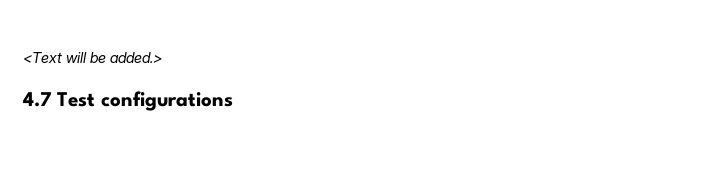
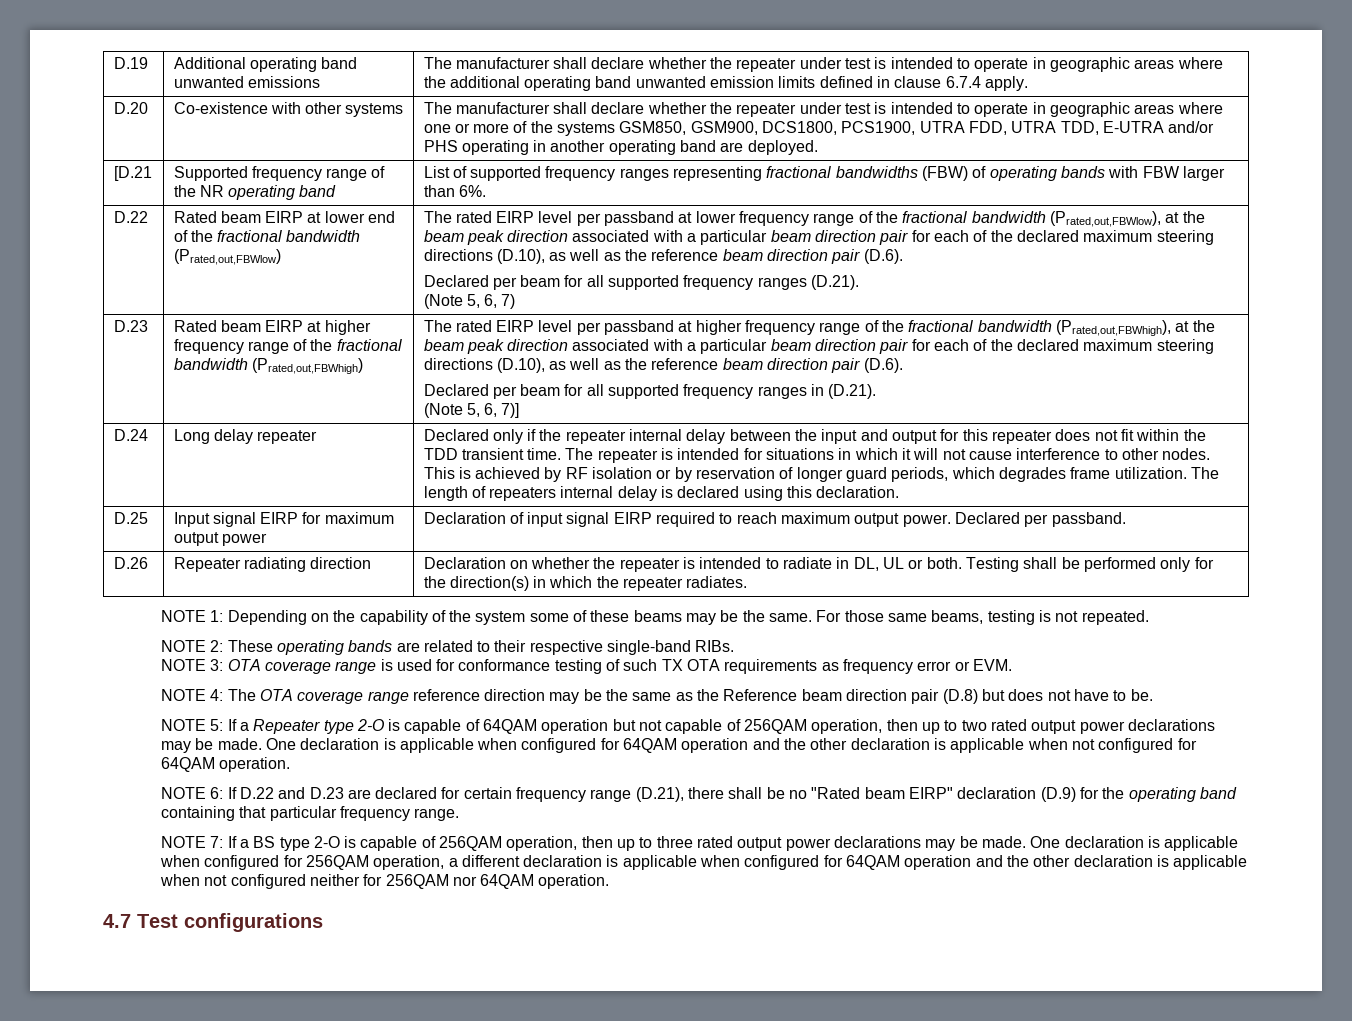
- <Text will be added.>
+ D.19 | Additional operating band unwanted emissions | The manufacturer shall declare whether the repeater under test is intended to operate in geographic areas where the additional operating band unwanted emission limits defined in clause 6.7.4 apply.
+ D.20 | Co-existence with other systems | The manufacturer shall declare whether the repeater under test is intended to operate in geographic areas where one or more of the systems GSM850, GSM900, DCS1800, PCS1900, UTRA FDD, UTRA TDD, E-UTRA and/or PHS operating in another operating band are deployed.
+ [D.21 | Supported frequency range of the NR operating band | List of supported frequency ranges representing fractional bandwidths (FBW) of operating bands with FBW larger than 6%.
+ D.22 | Rated beam EIRP at lower end of the fractional bandwidth (Prated,out,FBWlow) | The rated EIRP level per passband at lower frequency range of the fractional bandwidth (Prated,out,FBWlow), at the beam peak direction associated with a particular beam direction pair for each of the declared maximum steering directions (D.10), as well as the reference beam direction pair (D.6).
+ Declared per beam for all supported frequency ranges (D.21).
+ (Note 5, 6, 7)
+ D.23 | Rated beam EIRP at higher frequency range of the fractional bandwidth (Prated,out,FBWhigh) | The rated EIRP level per passband at higher frequency range of the fractional bandwidth (Prated,out,FBWhigh), at the beam peak direction associated with a particular beam direction pair for each of the declared maximum steering directions (D.10), as well as the reference beam direction pair (D.6).
+ Declared per beam for all supported frequency ranges in (D.21).
+ (Note 5, 6, 7)]
+ D.24 | Long delay repeater | Declared only if the repeater internal delay between the input and output for this repeater does not fit within the TDD transient time. The repeater is intended for situations in which it will not cause interference to other nodes. This is achieved by RF isolation or by reservation of longer guard periods, which degrades frame utilization. The length of repeaters internal delay is declared using this declaration.
+ D.25 | Input signal EIRP for maximum output power | Declaration of input signal EIRP required to reach maximum output power. Declared per passband.
+ D.26 | Repeater radiating direction | Declaration on whether the repeater is intended to radiate in DL, UL or both. Testing shall be performed only for the direction(s) in which the repeater radiates.
+ NOTE 1: Depending on the capability of the system some of these beams may be the same. For those same beams, testing is not repeated.
+ NOTE 2: These operating bands are related to their respective single-band RIBs.
+ NOTE 3: OTA coverage range is used for conformance testing of such TX OTA requirements as frequency error or EVM.
+ NOTE 4: The OTA coverage range reference direction may be the same as the Reference beam direction pair (D.8) but does not have to be.
+ NOTE 5: If a Repeater type 2-O is capable of 64QAM operation but not capable of 256QAM operation, then up to two rated output power declarations may be made. One declaration is applicable when configured for 64QAM operation and the other declaration is applicable when not configured for 64QAM operation.
+ NOTE 6: If D.22 and D.23 are declared for certain frequency range (D.21), there shall be no "Rated beam EIRP" declaration (D.9) for the operating band containing that particular frequency range.
+ NOTE 7: If a BS type 2-O is capable of 256QAM operation, then up to three rated output power declarations may be made. One declaration is applicable when configured for 256QAM operation, a different declaration is applicable when configured for 64QAM operation and the other declaration is applicable when not configured neither for 256QAM nor 64QAM operation.

